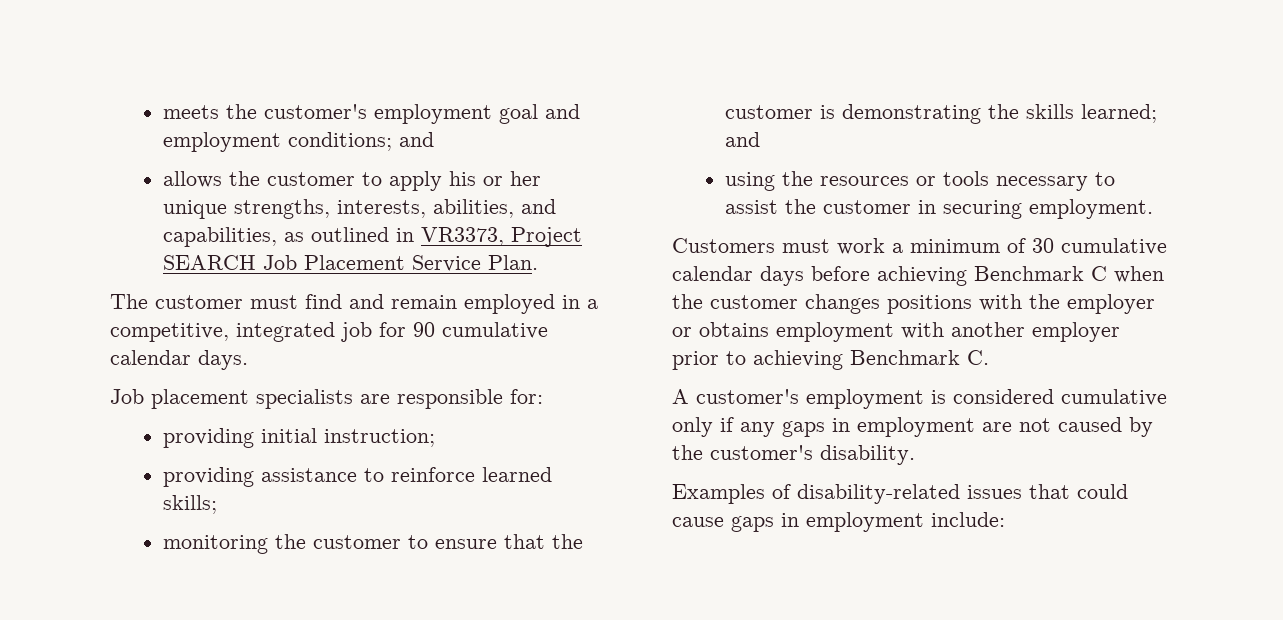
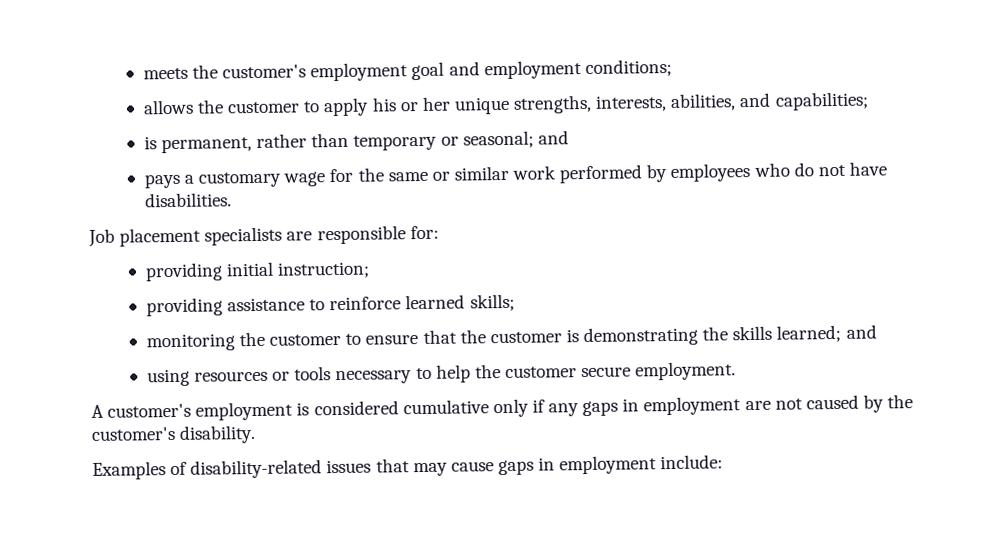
- meets the customer's employment goal and employment conditions; and
+ meets the customer's employment goal and employment conditions;
- allows the customer to apply his or her unique strengths, interests, abilities, and capabilities, as outlined in VR3373, Project SEARCH Job Placement Service Plan.
- The customer must find and remain employed in a competitive, integrated job for 90 cumulative calendar days.
+ allows the customer to apply his or her unique strengths, interests, abilities, and capabilities;
+ is permanent, rather than temporary or seasonal; and
+ pays a customary wage for the same or similar work performed by employees who do not have disabilities.
- using the resources or tools necessary to assist the customer in securing employment.
+ using resources or tools necessary to help the customer secure employment.
- Customers must work a minimum of 30 cumulative calendar days before achieving Benchmark C when the customer changes positions with the employer or obtains employment with another employer prior to achieving Benchmark C.
- Examples of disability-related issues that could cause gaps in employment include:
+ Examples of disability-related issues that may cause gaps in employment include:

